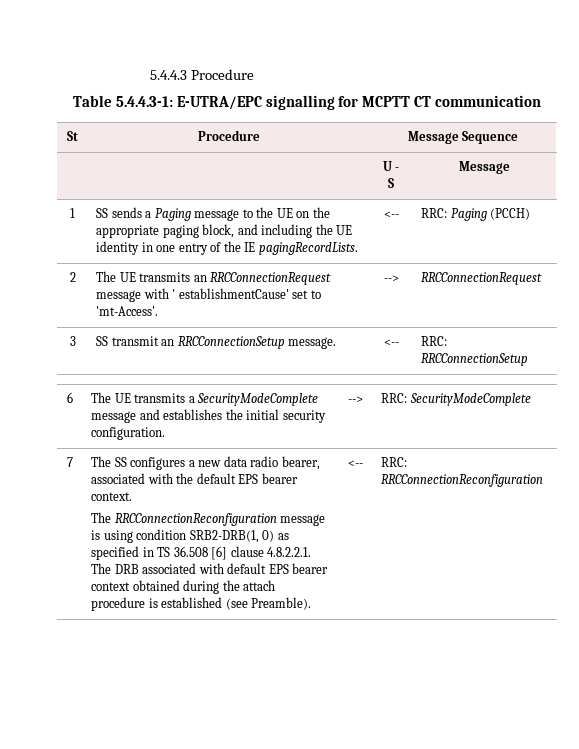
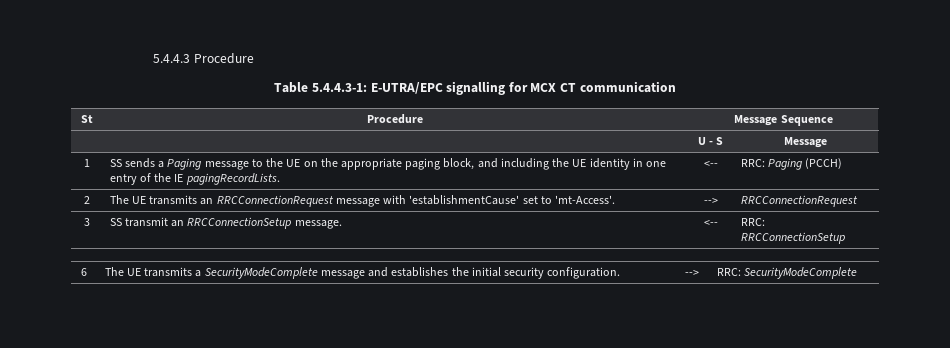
- Table 5.4.4.3-1: E-UTRA/EPC signalling for MCPTT CT communication
+ Table 5.4.4.3-1: E-UTRA/EPC signalling for MCX CT communication
- 2 | The UE transmits an RRCConnectionRequest message with ' establishmentCause' set to 'mt-Access'. | --> | RRCConnectionRequest
+ 2 | The UE transmits an RRCConnectionRequest message with 'establishmentCause' set to 'mt-Access'. | --> | RRCConnectionRequest
- 7 | The SS configures a new data radio bearer, associated with the default EPS bearer context.
- The RRCConnectionReconfiguration message is using condition SRB2-DRB(1, 0) as specified in TS 36.508 [6] clause 4.8.2.2.1. The DRB associated with default EPS bearer context obtained during the attach procedure is established (see Preamble). | <-- | RRC: RRCConnectionReconfiguration

